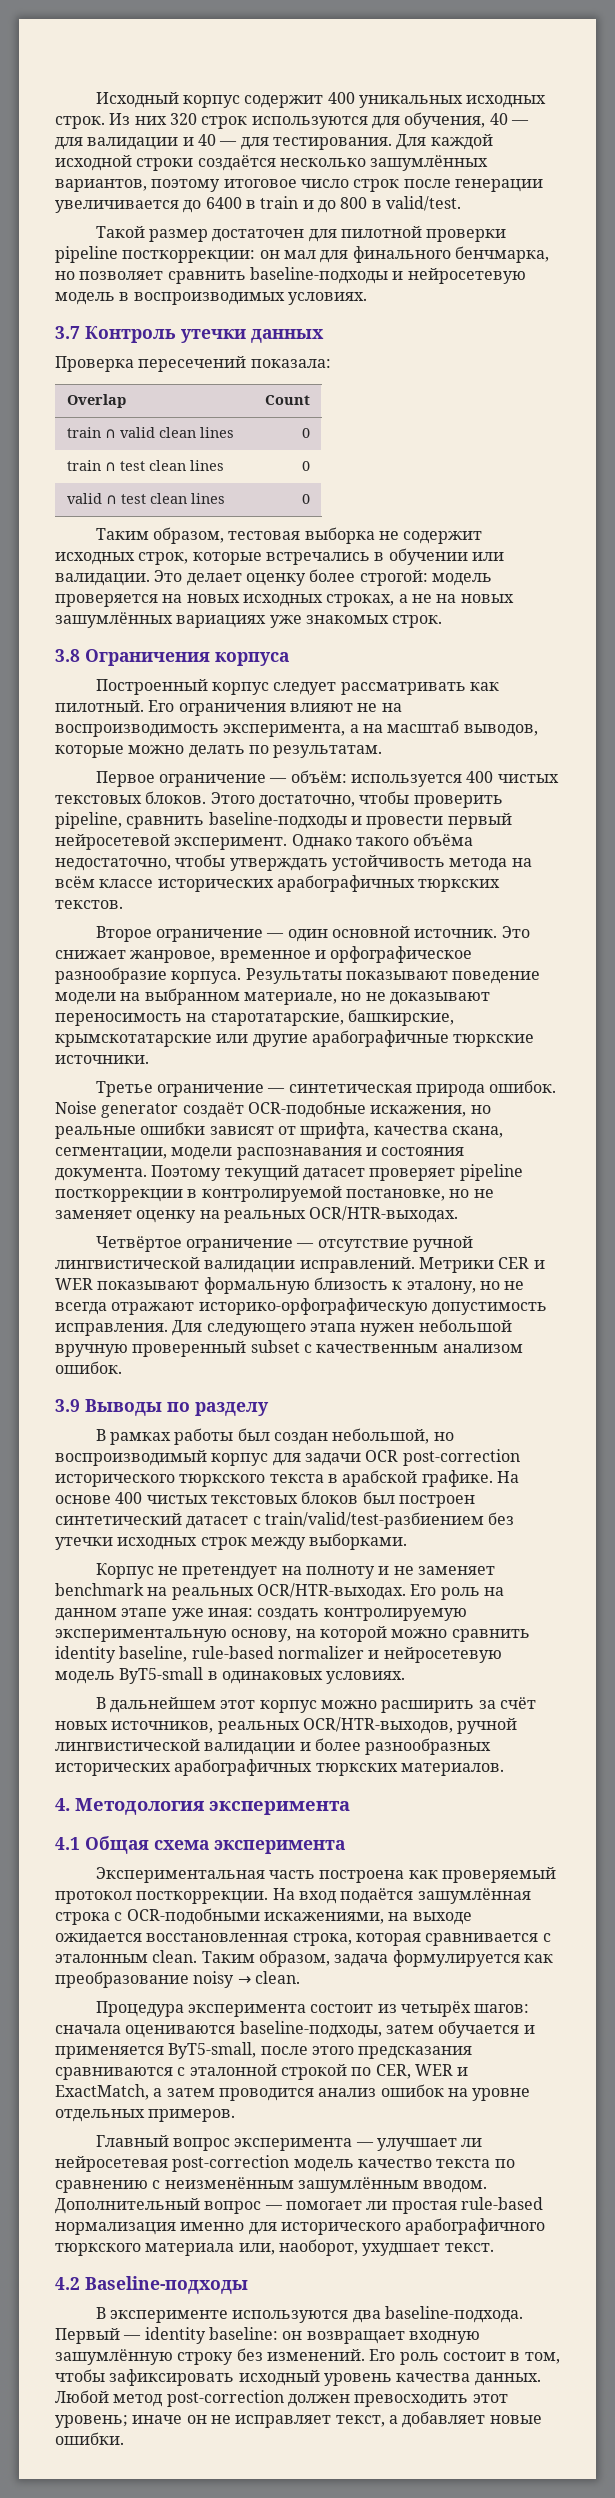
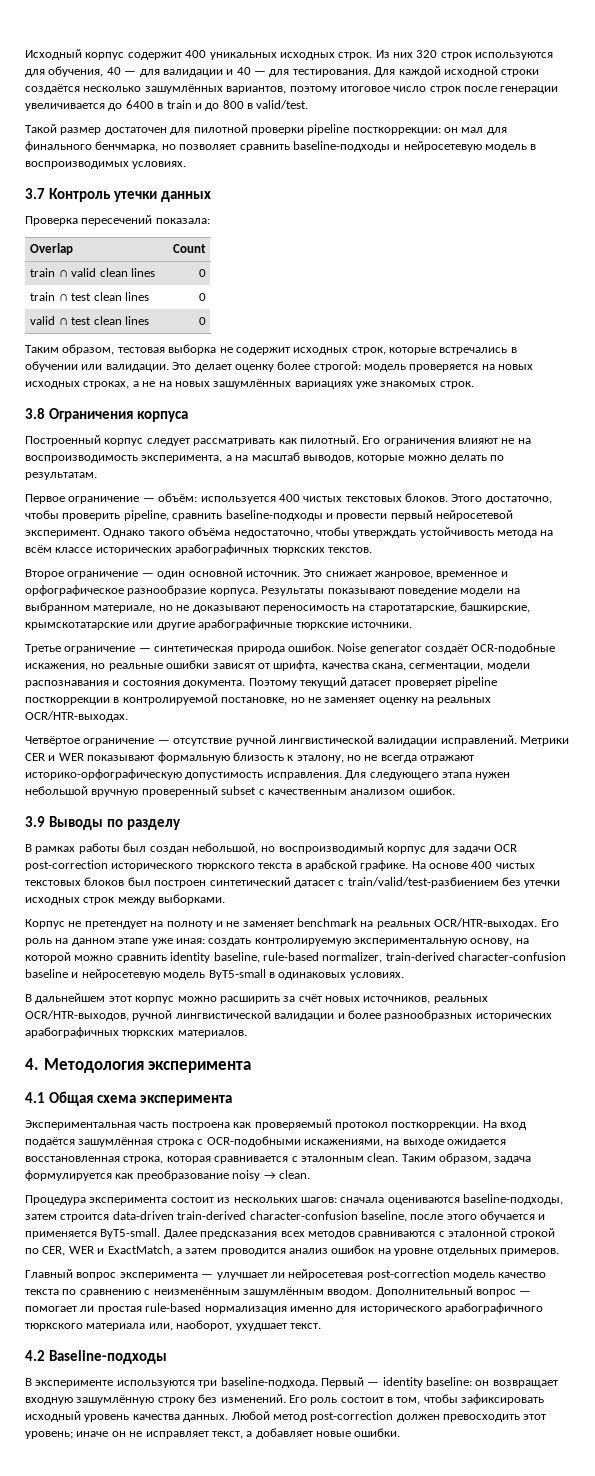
- Его роль на данном этапе уже иная: создать контролируемую экспериментальную основу, на которой можно сравнить identity baseline, rule-based normalizer и нейросетевую модель ByT5-small в одинаковых условиях.
+ Его роль на данном этапе уже иная: создать контролируемую экспериментальную основу, на которой можно сравнить identity baseline, rule-based normalizer, train-derived character-confusion baseline и нейросетевую модель ByT5-small в одинаковых условиях.
- Процедура эксперимента состоит из четырёх шагов: сначала оцениваются baseline-подходы, затем обучается и применяется ByT5-small, после этого предсказания сравниваются с эталонной строкой по CER, WER и ExactMatch, а затем проводится анализ ошибок на уровне отдельных примеров.
+ Процедура эксперимента состоит из нескольких шагов: сначала оцениваются baseline-подходы, затем строится data-driven train-derived character-confusion baseline, после этого обучается и применяется ByT5-small. Далее предсказания всех методов сравниваются с эталонной строкой по CER, WER и ExactMatch, а затем проводится анализ ошибок на уровне отдельных примеров.
- В эксперименте используются два baseline-подхода.
+ В эксперименте используются три baseline-подхода.

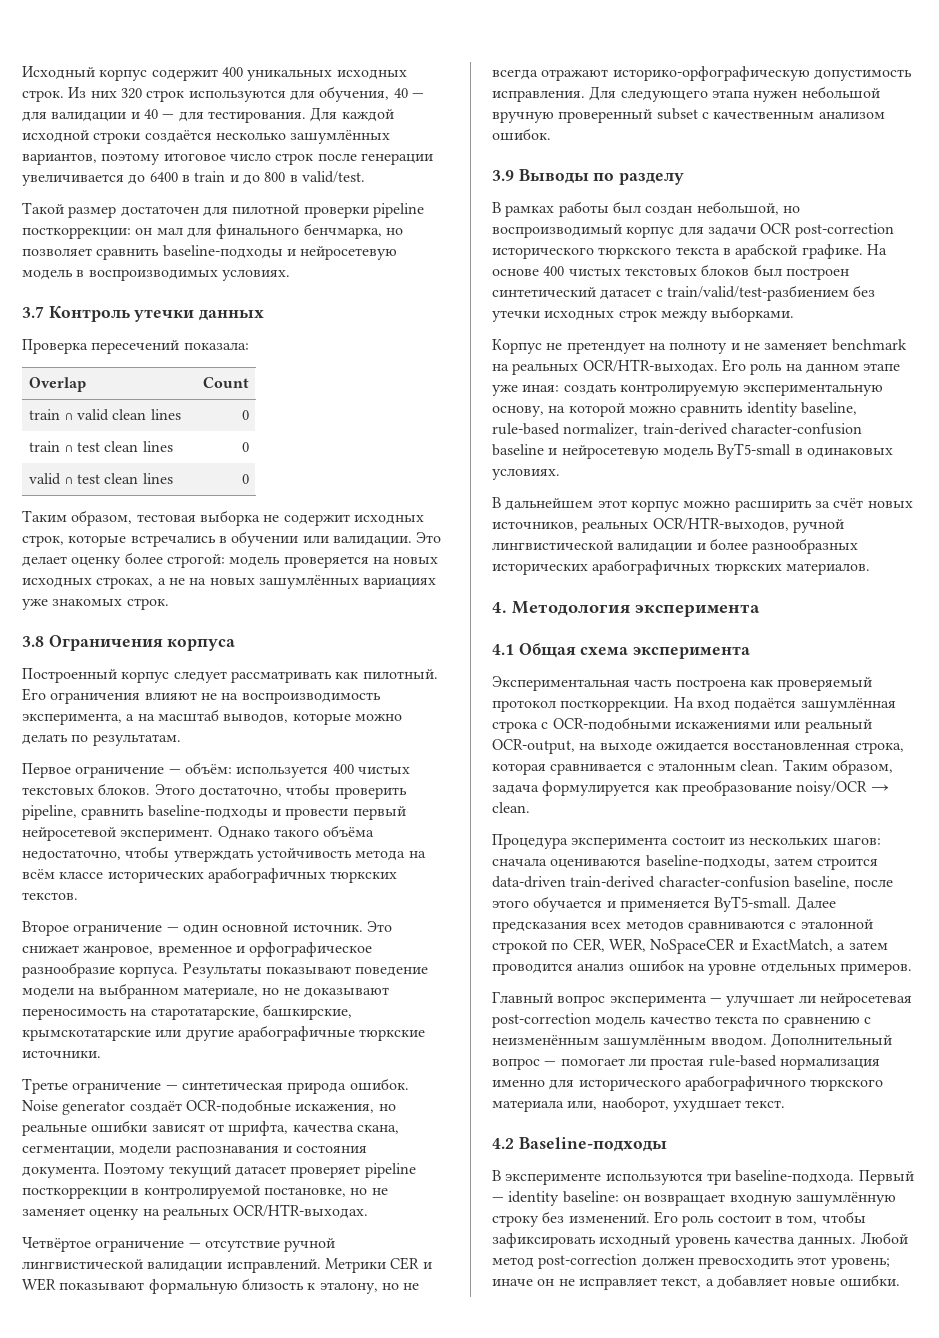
- На вход подаётся зашумлённая строка с OCR-подобными искажениями, на выходе ожидается восстановленная строка, которая сравнивается с эталонным clean.
+ На вход подаётся зашумлённая строка с OCR-подобными искажениями или реальный OCR-output, на выходе ожидается восстановленная строка, которая сравнивается с эталонным clean.
- Таким образом, задача формулируется как преобразование noisy → clean.
+ Таким образом, задача формулируется как преобразование noisy/OCR → clean.
- Далее предсказания всех методов сравниваются с эталонной строкой по CER, WER и ExactMatch, а затем проводится анализ ошибок на уровне отдельных примеров.
+ Далее предсказания всех методов сравниваются с эталонной строкой по CER, WER, NoSpaceCER и ExactMatch, а затем проводится анализ ошибок на уровне отдельных примеров.

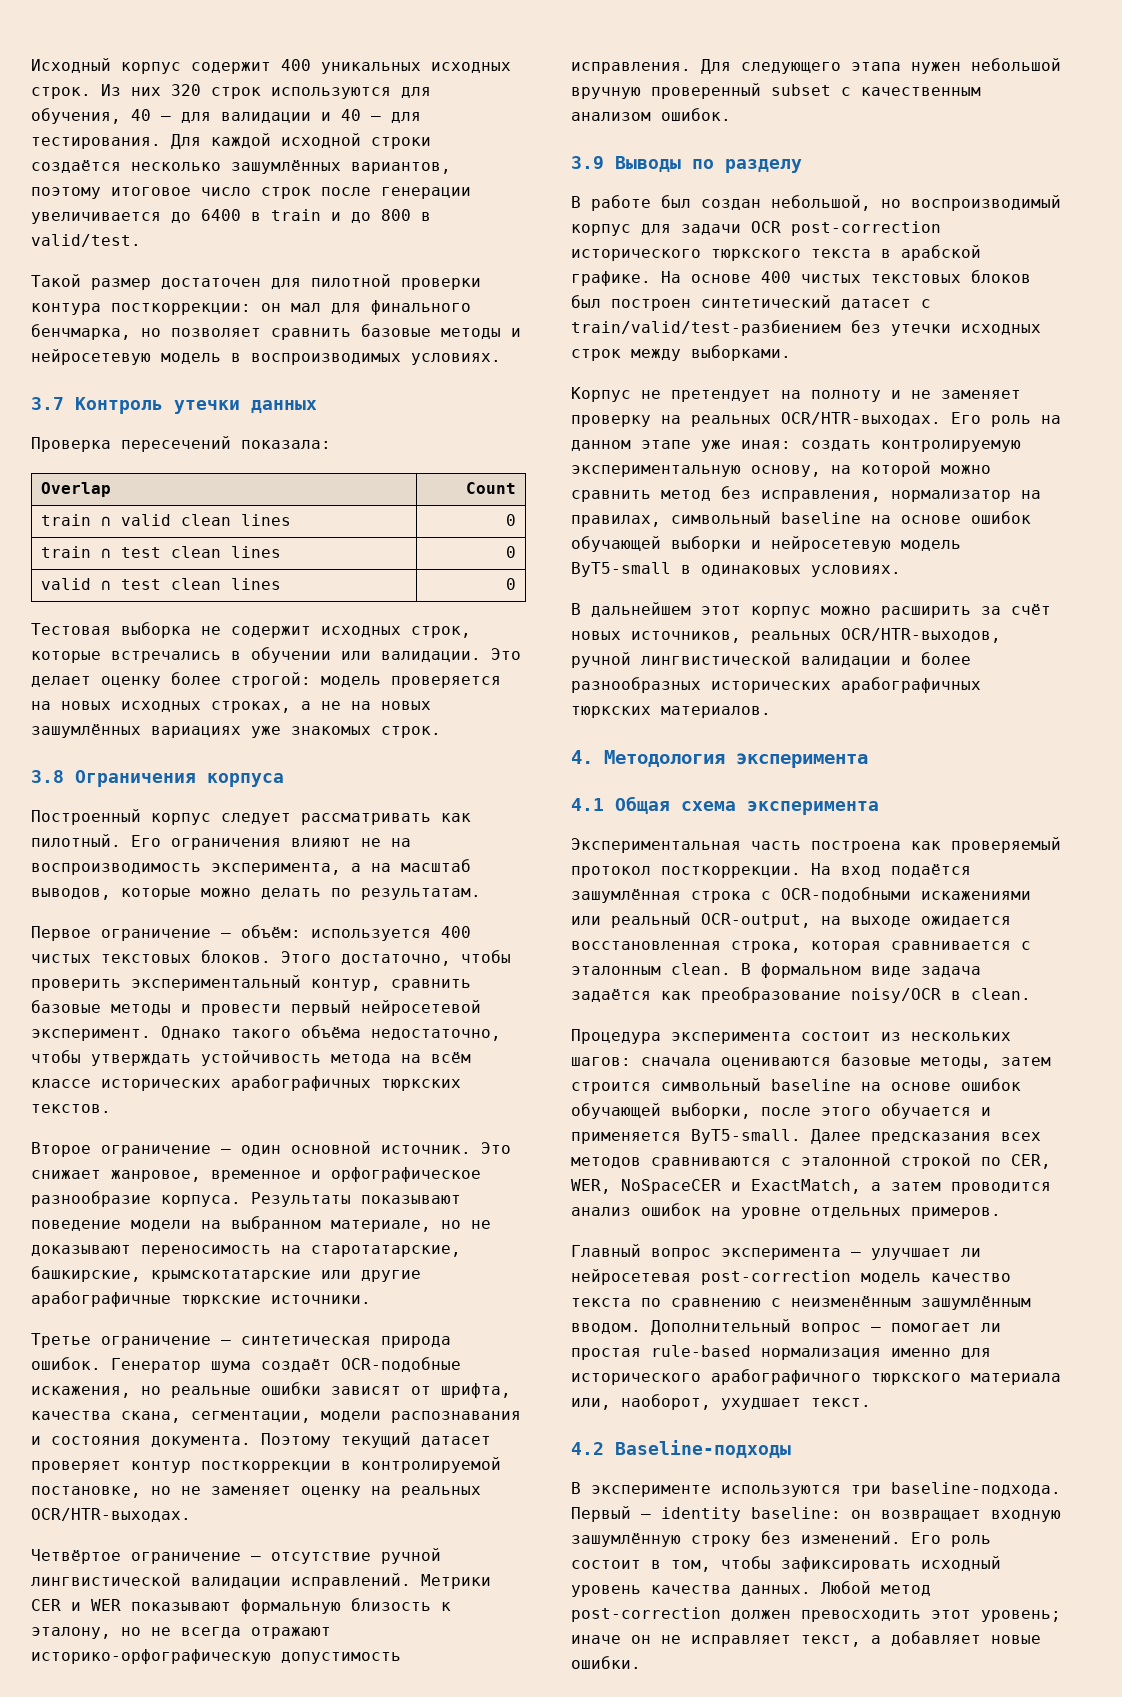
- Такой размер достаточен для пилотной проверки pipeline посткоррекции: он мал для финального бенчмарка, но позволяет сравнить baseline-подходы и нейросетевую модель в воспроизводимых условиях.
+ Такой размер достаточен для пилотной проверки контура посткоррекции: он мал для финального бенчмарка, но позволяет сравнить базовые методы и нейросетевую модель в воспроизводимых условиях.
- Таким образом, тестовая выборка не содержит исходных строк, которые встречались в обучении или валидации.
+ Тестовая выборка не содержит исходных строк, которые встречались в обучении или валидации.
- Этого достаточно, чтобы проверить pipeline, сравнить baseline-подходы и провести первый нейросетевой эксперимент.
+ Этого достаточно, чтобы проверить экспериментальный контур, сравнить базовые методы и провести первый нейросетевой эксперимент.
- Noise generator создаёт OCR-подобные искажения, но реальные ошибки зависят от шрифта, качества скана, сегментации, модели распознавания и состояния документа.
+ Генератор шума создаёт OCR-подобные искажения, но реальные ошибки зависят от шрифта, качества скана, сегментации, модели распознавания и состояния документа.
- Поэтому текущий датасет проверяет pipeline посткоррекции в контролируемой постановке, но не заменяет оценку на реальных OCR/HTR-выходах.
+ Поэтому текущий датасет проверяет контур посткоррекции в контролируемой постановке, но не заменяет оценку на реальных OCR/HTR-выходах.
- В рамках работы был создан небольшой, но воспроизводимый корпус для задачи OCR post-correction исторического тюркского текста в арабской графике.
+ В работе был создан небольшой, но воспроизводимый корпус для задачи OCR post-correction исторического тюркского текста в арабской графике.
- Корпус не претендует на полноту и не заменяет benchmark на реальных OCR/HTR-выходах.
+ Корпус не претендует на полноту и не заменяет проверку на реальных OCR/HTR-выходах.
- Его роль на данном этапе уже иная: создать контролируемую экспериментальную основу, на которой можно сравнить identity baseline, rule-based normalizer, train-derived character-confusion baseline и нейросетевую модель ByT5-small в одинаковых условиях.
+ Его роль на данном этапе уже иная: создать контролируемую экспериментальную основу, на которой можно сравнить метод без исправления, нормализатор на правилах, символьный baseline на основе ошибок обучающей выборки и нейросетевую модель ByT5-small в одинаковых условиях.
- Таким образом, задача формулируется как преобразование noisy/OCR → clean.
+ В формальном виде задача задаётся как преобразование noisy/OCR в clean.
- Процедура эксперимента состоит из нескольких шагов: сначала оцениваются baseline-подходы, затем строится data-driven train-derived character-confusion baseline, после этого обучается и применяется ByT5-small.
+ Процедура эксперимента состоит из нескольких шагов: сначала оцениваются базовые методы, затем строится символьный baseline на основе ошибок обучающей выборки, после этого обучается и применяется ByT5-small.

